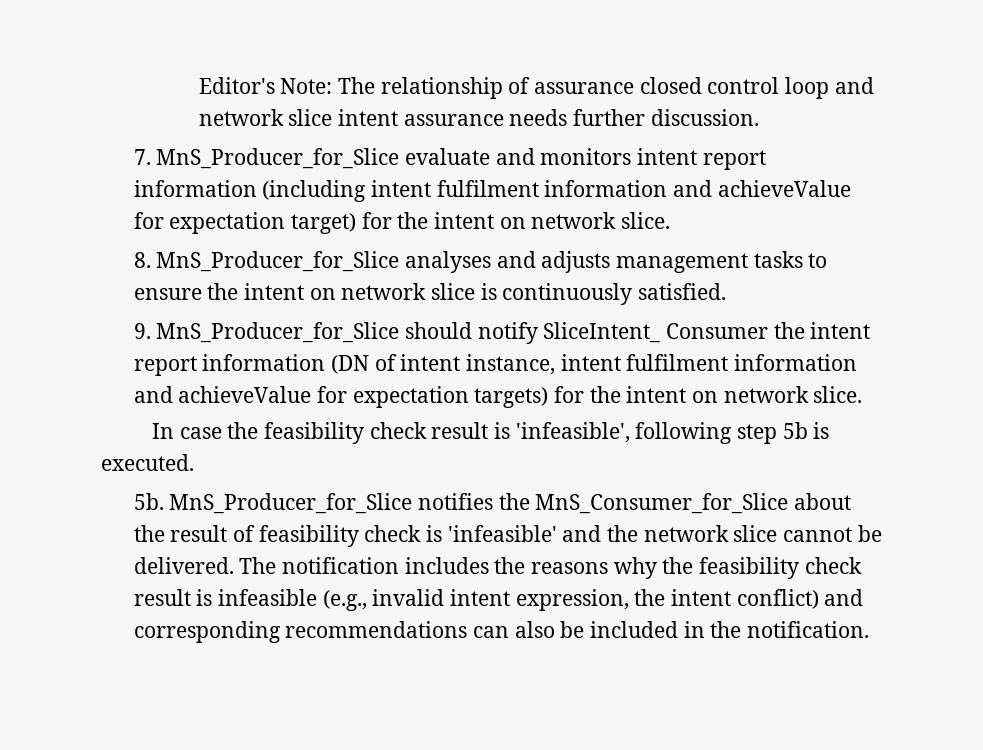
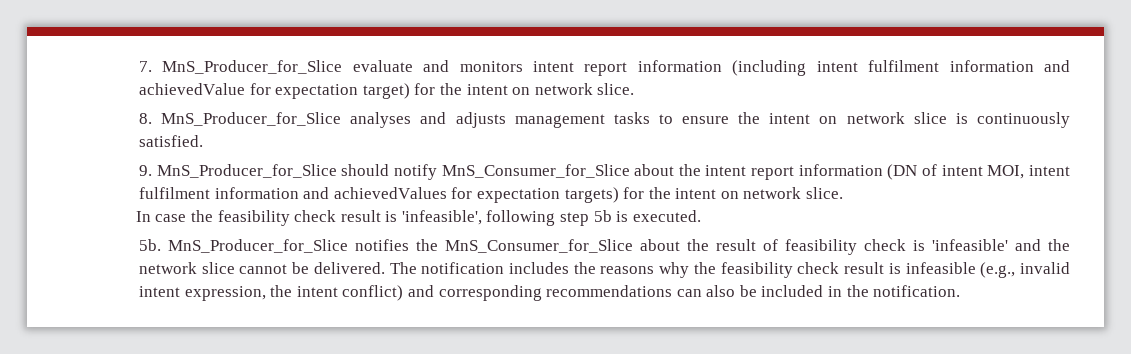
- Editor's Note: The relationship of assurance closed control loop and network slice intent assurance needs further discussion.
- 7. MnS_Producer_for_Slice evaluate and monitors intent report information (including intent fulfilment information and achieveValue for expectation target) for the intent on network slice.
+ 7. MnS_Producer_for_Slice evaluate and monitors intent report information (including intent fulfilment information and achievedValue for expectation target) for the intent on network slice.
- 9. MnS_Producer_for_Slice should notify SliceIntent_ Consumer the intent report information (DN of intent instance, intent fulfilment information and achieveValue for expectation targets) for the intent on network slice.
+ 9. MnS_Producer_for_Slice should notify MnS_Consumer_for_Slice about the intent report information (DN of intent MOI, intent fulfilment information and achievedValues for expectation targets) for the intent on network slice.

